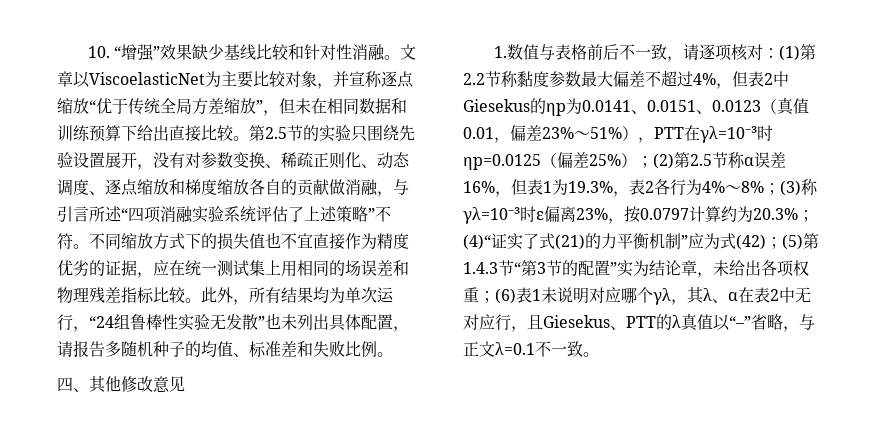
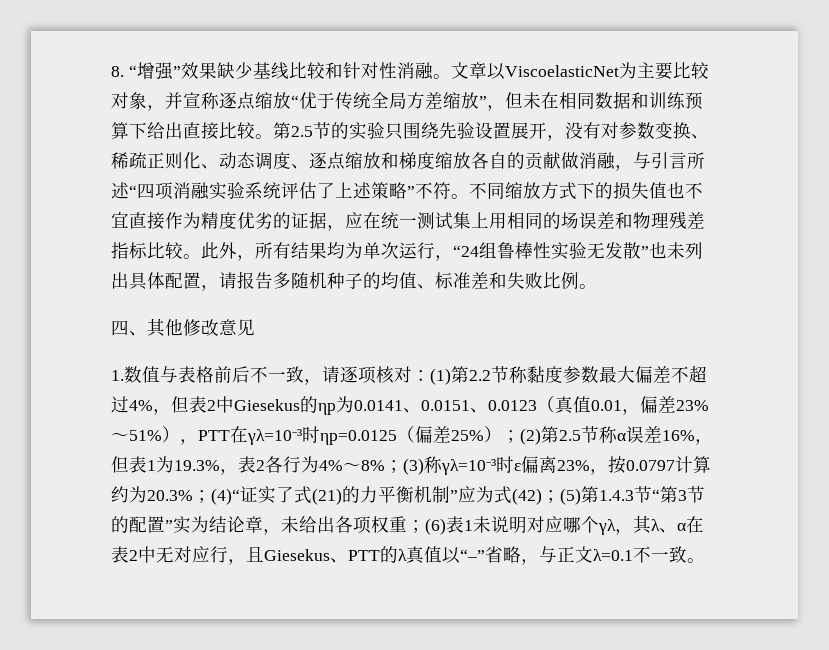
- 10. “增强”效果缺少基线比较和针对性消融。
+ 8. “增强”效果缺少基线比较和针对性消融。

